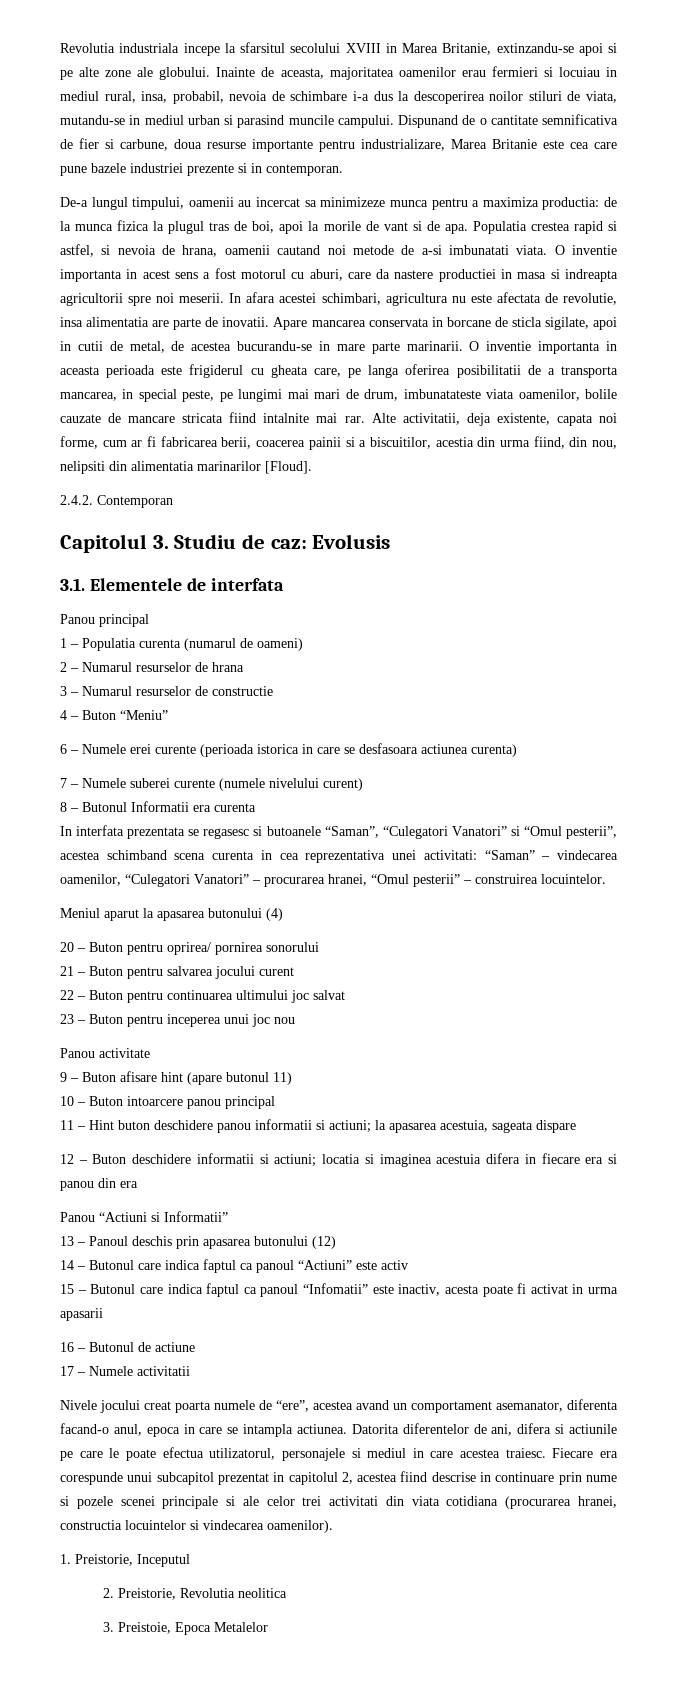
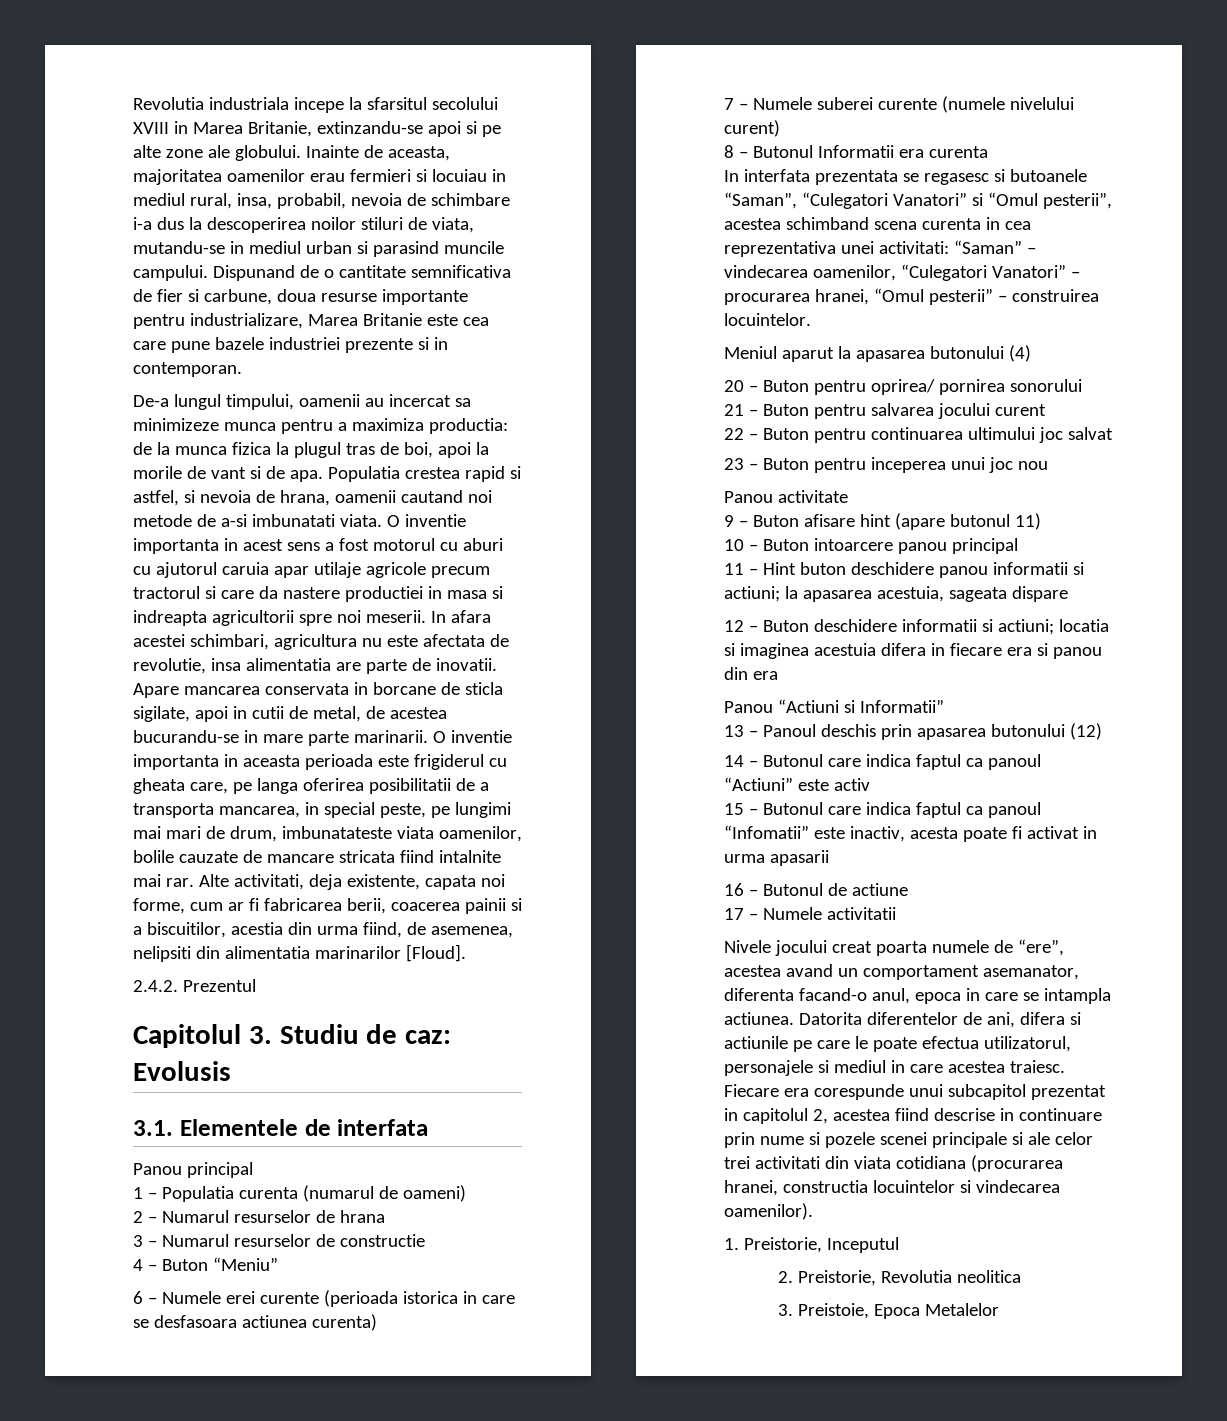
- O inventie importanta in acest sens a fost motorul cu aburi, care da nastere productiei in masa si indreapta agricultorii spre noi meserii.
+ O inventie importanta in acest sens a fost motorul cu aburi cu ajutorul caruia apar utilaje agricole precum tractorul si care da nastere productiei in masa si indreapta agricultorii spre noi meserii.
- Alte activitatii, deja existente, capata noi forme, cum ar fi fabricarea berii, coacerea painii si a biscuitilor, acestia din urma fiind, din nou, nelipsiti din alimentatia marinarilor [Floud].
+ Alte activitati, deja existente, capata noi forme, cum ar fi fabricarea berii, coacerea painii si a biscuitilor, acestia din urma fiind, de asemenea, nelipsiti din alimentatia marinarilor [Floud].
- 2.4.2. Contemporan
+ 2.4.2. Prezentul

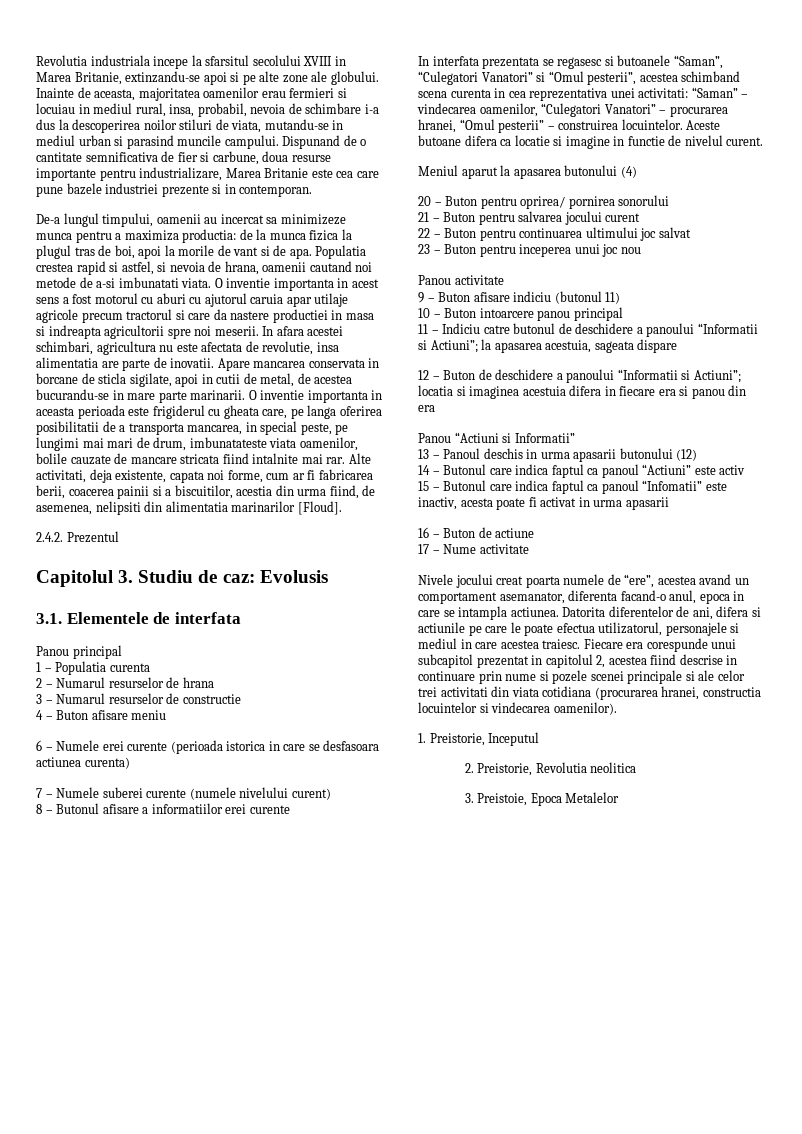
- 1 – Populatia curenta (numarul de oameni)
+ 1 – Populatia curenta
- 4 – Buton “Meniu”
+ 4 – Buton afisare meniu
- 8 – Butonul Informatii era curenta
+ 8 – Butonul afisare a informatiilor erei curente
+ Aceste butoane difera ca locatie si imagine in functie de nivelul curent.
- 9 – Buton afisare hint (apare butonul 11)
+ 9 – Buton afisare indiciu (butonul 11)
- 11 – Hint buton deschidere panou informatii si actiuni; la apasarea acestuia, sageata dispare
+ 11 – Indiciu catre butonul de deschidere a panoului “Informatii si Actiuni”; la apasarea acestuia, sageata dispare
- 12 – Buton deschidere informatii si actiuni; locatia si imaginea acestuia difera in fiecare era si panou din era
+ 12 – Buton de deschidere a panoului “Informatii si Actiuni”; locatia si imaginea acestuia difera in fiecare era si panou din era
- 13 – Panoul deschis prin apasarea butonului (12)
+ 13 – Panoul deschis in urma apasarii butonului (12)
- 16 – Butonul de actiune
+ 16 – Buton de actiune
- 17 – Numele activitatii
+ 17 – Nume activitate

